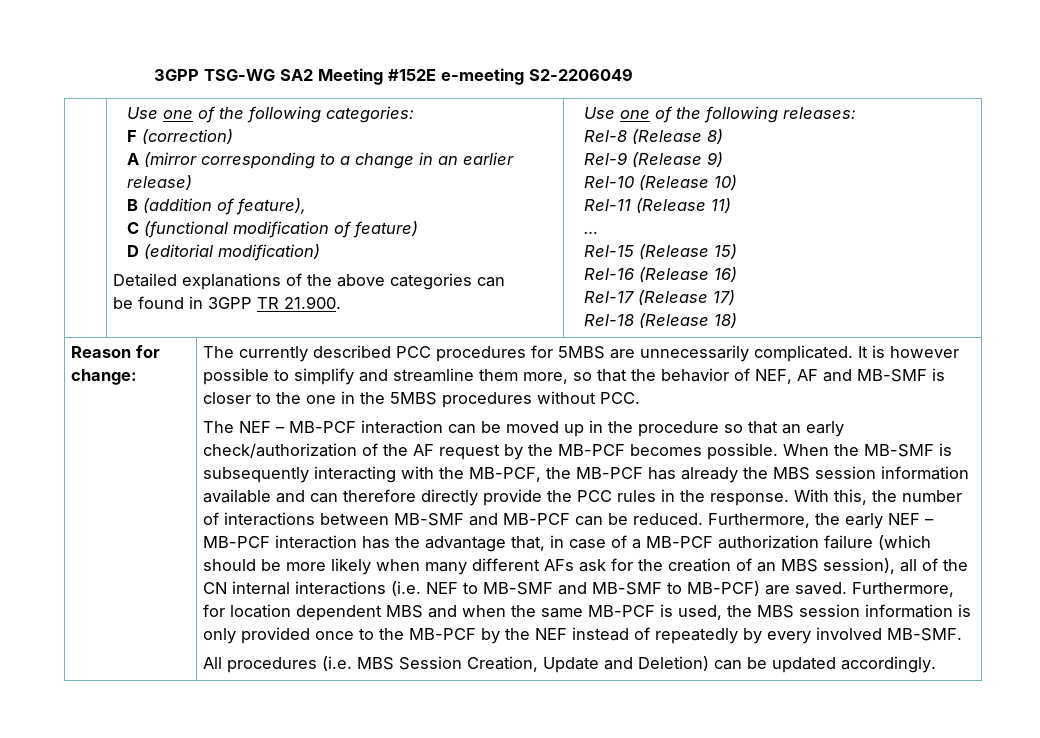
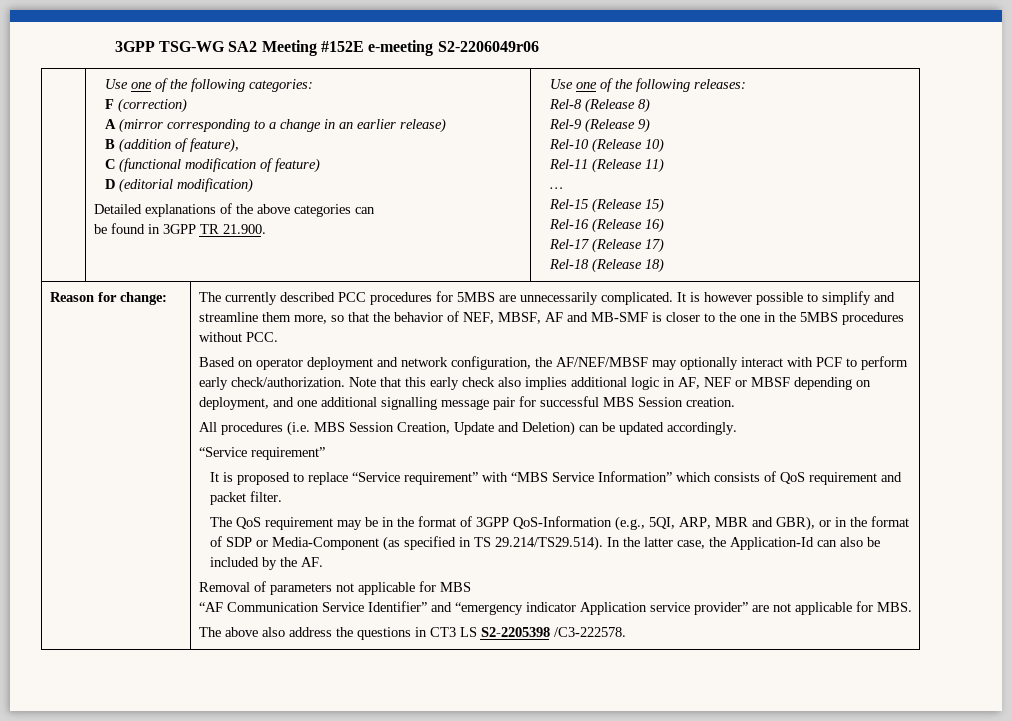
- 3GPP TSG-WG SA2 Meeting #152E e-meeting S2-2206049
+ 3GPP TSG-WG SA2 Meeting #152E e-meeting S2-2206049r06
- It is however possible to simplify and streamline them more, so that the behavior of NEF, AF and MB-SMF is closer to the one in the 5MBS procedures without PCC.
+ It is however possible to simplify and streamline them more, so that the behavior of NEF, MBSF, AF and MB-SMF is closer to the one in the 5MBS procedures without PCC.
- The NEF – MB-PCF interaction can be moved up in the procedure so that an early check/authorization of the AF request by the MB-PCF becomes possible. When the MB-SMF is subsequently interacting with the MB-PCF, the MB-PCF has already the MBS session information available and can therefore directly provide the PCC rules in the response. With this, the number of interactions between MB-SMF and MB-PCF can be reduced. Furthermore, the early NEF – MB-PCF interaction has the advantage that, in case of a MB-PCF authorization failure (which should be more likely when many different AFs ask for the creation of an MBS session), all of the CN internal interactions (i.e. NEF to MB-SMF and MB-SMF to MB-PCF) are saved. Furthermore, for location dependent MBS and when the same MB-PCF is used, the MBS session information is only provided once to the MB-PCF by the NEF instead of repeatedly by every involved MB-SMF.
+ Based on operator deployment and network configuration, the AF/NEF/MBSF may optionally interact with PCF to perform early check/authorization. Note that this early check also implies additional logic in AF, NEF or MBSF depending on deployment, and one additional signalling message pair for successful MBS Session creation.
  All procedures (i.e. MBS Session Creation, Update and Deletion) can be updated accordingly.
+ “Service requirement”
+ It is proposed to replace “Service requirement” with “MBS Service Information” which consists of QoS requirement and packet filter.
+ The QoS requirement may be in the format of 3GPP QoS-Information (e.g., 5QI, ARP, MBR and GBR), or in the format of SDP or Media-Component (as specified in TS 29.214/TS29.514). In the latter case, the Application-Id can also be included by the AF.
+ Removal of parameters not applicable for MBS
+ “AF Communication Service Identifier” and “emergency indicator Application service provider” are not applicable for MBS.
+ The above also address the questions in CT3 LS S2-2205398 /C3-222578.

